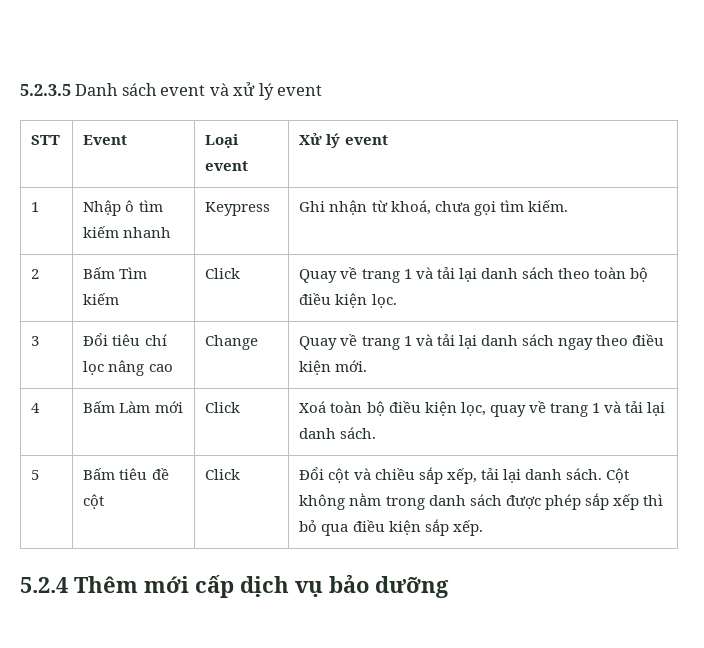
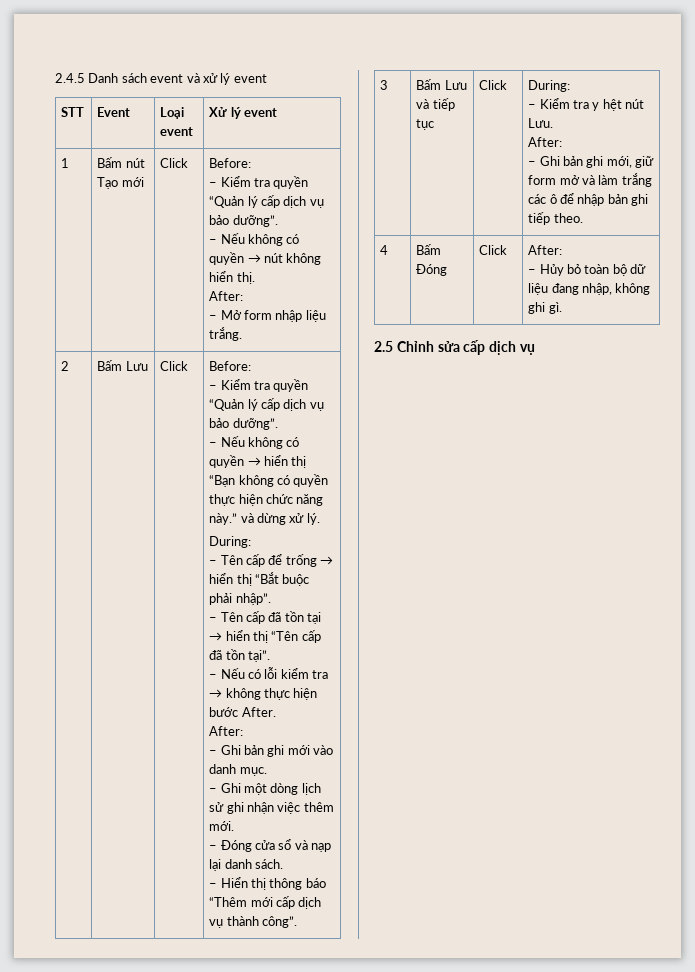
- 5.2.3.5 Danh sách event và xử lý event
+ 2.4.5 Danh sách event và xử lý event
- 1 | Nhập ô tìm kiếm nhanh | Keypress | Ghi nhận từ khoá, chưa gọi tìm kiếm.
+ 1 | Bấm nút Tạo mới | Click | Before:
+ – Kiểm tra quyền “Quản lý cấp dịch vụ bảo dưỡng”.
+ – Nếu không có quyền → nút không hiển thị.
+ After:
+ – Mở form nhập liệu trắng.
- Bấm Tìm kiếm | Click | Quay về trang 1 và tải lại danh sách theo toàn bộ điều kiện lọc.
- 3 | Đổi tiêu chí lọc nâng cao | Change | Quay về trang 1 và tải lại danh sách ngay theo điều kiện mới.
+ Bấm Lưu | Click | Before:
+ – Kiểm tra quyền “Quản lý cấp dịch vụ bảo dưỡng”.
+ – Nếu không có quyền → hiển thị “Bạn không có quyền thực hiện chức năng này.” và dừng xử lý.
+ During:
+ – Tên cấp để trống → hiển thị “Bắt buộc phải nhập”.
+ – Tên cấp đã tồn tại → hiển thị “Tên cấp đã tồn tại”.
+ – Nếu có lỗi kiểm tra → không thực hiện bước After.
+ After:
+ – Ghi bản ghi mới vào danh mục.
+ – Ghi một dòng lịch sử ghi nhận việc thêm mới.
+ – Đóng cửa sổ và nạp lại danh sách.
+ – Hiển thị thông báo “Thêm mới cấp dịch vụ thành công”.
+ 3 | Bấm Lưu và tiếp tục | Click | During:
+ – Kiểm tra y hệt nút Lưu.
+ After:
+ – Ghi bản ghi mới, giữ form mở và làm trắng các ô để nhập bản ghi tiếp theo.
- 4 | Bấm Làm mới | Click | Xoá toàn bộ điều kiện lọc, quay về trang 1 và tải lại danh sách.
- 5 | Bấm tiêu đề cột | Click | Đổi cột và chiều sắp xếp, tải lại danh sách. Cột không nằm trong danh sách được phép sắp xếp thì bỏ qua điều kiện sắp xếp.
- 5.2.4 Thêm mới cấp dịch vụ bảo dưỡng
+ 4 | Bấm Đóng | Click | After:
+ – Hủy bỏ toàn bộ dữ liệu đang nhập, không ghi gì.
+ 2.5 Chỉnh sửa cấp dịch vụ

